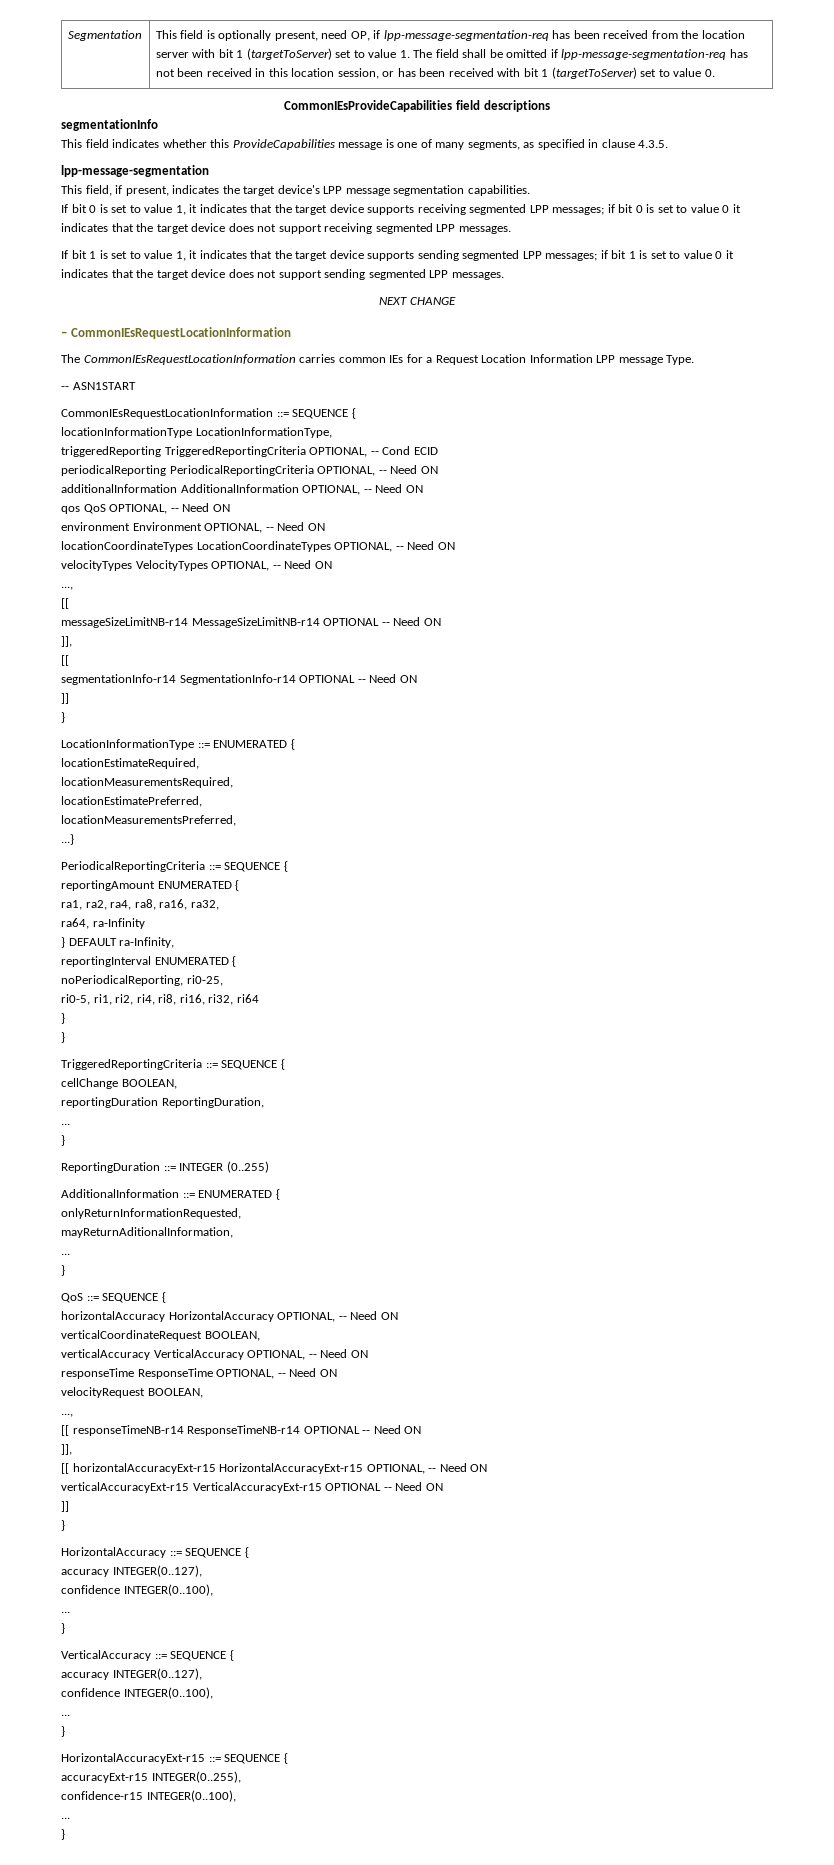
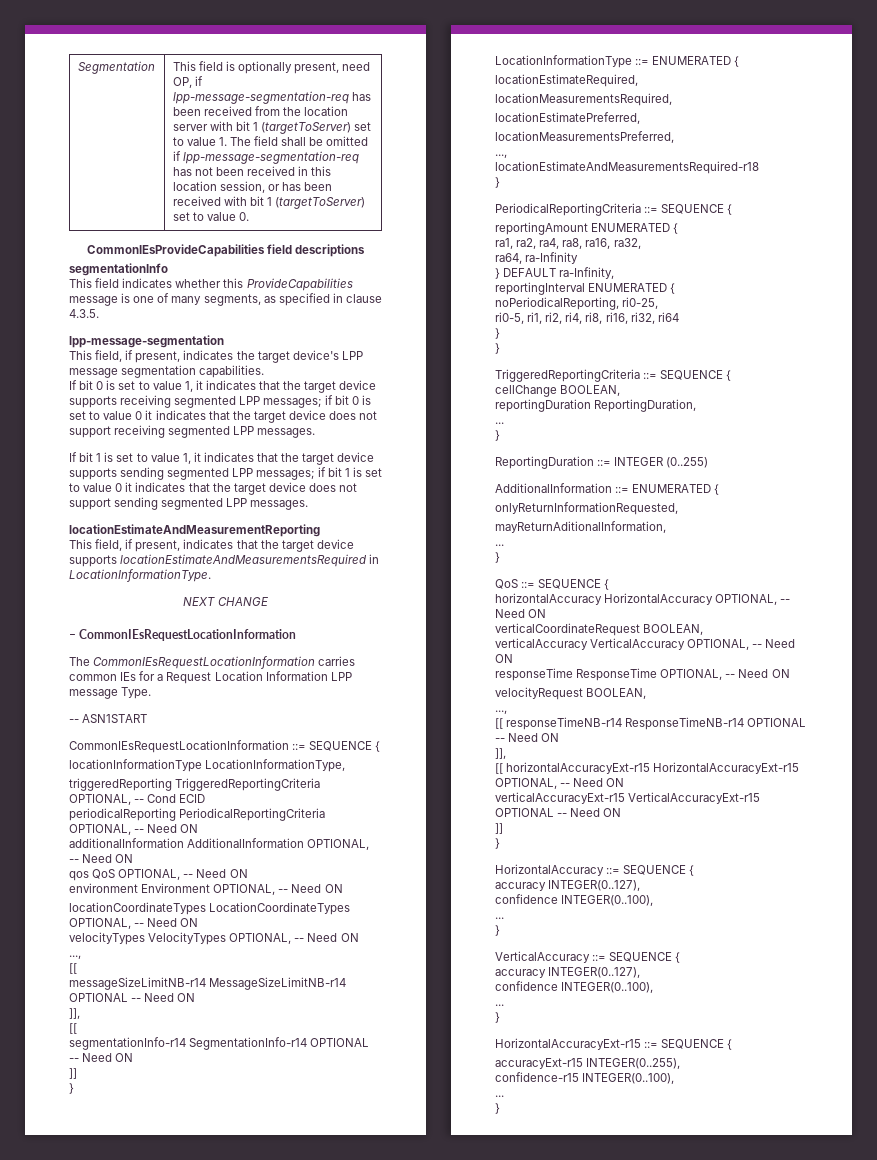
+ locationEstimateAndMeasurementReporting
+ This field, if present, indicates that the target device supports locationEstimateAndMeasurementsRequired in LocationInformationType.
  locationMeasurementsPreferred,
- ...}
+ ...,
+ locationEstimateAndMeasurementsRequired-r18
+ }

